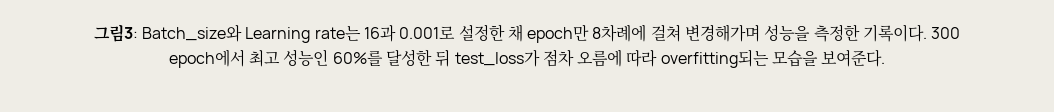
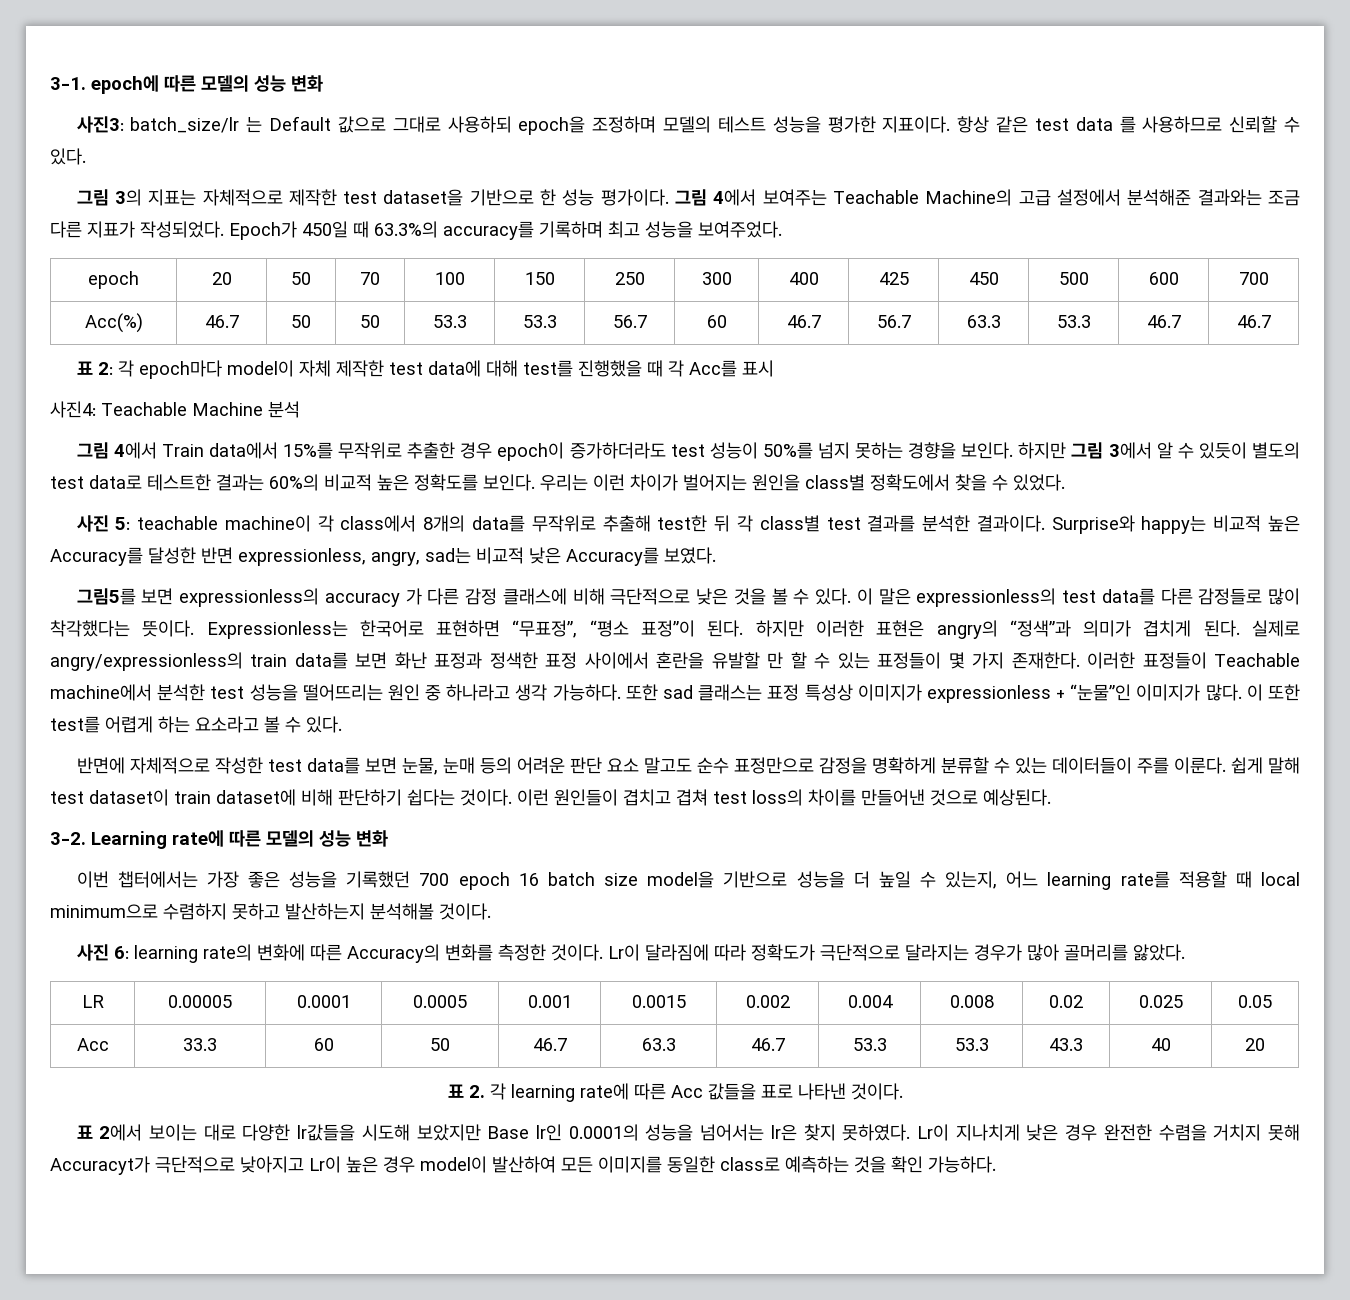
- 그림3: Batch_size와 Learning rate는 16과 0.001로 설정한 채 epoch만 8차례에 걸쳐 변경해가며 성능을 측정한 기록이다. 300 epoch에서 최고 성능인 60%를 달성한 뒤 test_loss가 점차 오름에 따라 overfitting되는 모습을 보여준다.
+ 3-1. epoch에 따른 모델의 성능 변화
+ 사진3: batch_size/lr 는 Default 값으로 그대로 사용하되 epoch을 조정하며 모델의 테스트 성능을 평가한 지표이다. 항상 같은 test data 를 사용하므로 신뢰할 수 있다.
+ 그림 3의 지표는 자체적으로 제작한 test dataset을 기반으로 한 성능 평가이다. 그림 4에서 보여주는 Teachable Machine의 고급 설정에서 분석해준 결과와는 조금 다른 지표가 작성되었다. Epoch가 450일 때 63.3%의 accuracy를 기록하며 최고 성능을 보여주었다.
+ epoch | 20 | 50 | 70 | 100 | 150 | 250 | 300 | 400 | 425 | 450 | 500 | 600 | 700
+ Acc(%) | 46.7 | 50 | 50 | 53.3 | 53.3 | 56.7 | 60 | 46.7 | 56.7 | 63.3 | 53.3 | 46.7 | 46.7
+ 표 2: 각 epoch마다 model이 자체 제작한 test data에 대해 test를 진행했을 때 각 Acc를 표시
+ 사진4: Teachable Machine 분석
+ 그림 4에서 Train data에서 15%를 무작위로 추출한 경우 epoch이 증가하더라도 test 성능이 50%를 넘지 못하는 경향을 보인다. 하지만 그림 3에서 알 수 있듯이 별도의 test data로 테스트한 결과는 60%의 비교적 높은 정확도를 보인다. 우리는 이런 차이가 벌어지는 원인을 class별 정확도에서 찾을 수 있었다.
+ 사진 5: teachable machine이 각 class에서 8개의 data를 무작위로 추출해 test한 뒤 각 class별 test 결과를 분석한 결과이다. Surprise와 happy는 비교적 높은 Accuracy를 달성한 반면 expressionless, angry, sad는 비교적 낮은 Accuracy를 보였다.
+ 그림5를 보면 expressionless의 accuracy 가 다른 감정 클래스에 비해 극단적으로 낮은 것을 볼 수 있다. 이 말은 expressionless의 test data를 다른 감정들로 많이 착각했다는 뜻이다. Expressionless는 한국어로 표현하면 “무표정”, “평소 표정”이 된다. 하지만 이러한 표현은 angry의 “정색”과 의미가 겹치게 된다. 실제로 angry/expressionless의 train data를 보면 화난 표정과 정색한 표정 사이에서 혼란을 유발할 만 할 수 있는 표정들이 몇 가지 존재한다. 이러한 표정들이 Teachable machine에서 분석한 test 성능을 떨어뜨리는 원인 중 하나라고 생각 가능하다. 또한 sad 클래스는 표정 특성상 이미지가 expressionless + “눈물”인 이미지가 많다. 이 또한 test를 어렵게 하는 요소라고 볼 수 있다.
+ 반면에 자체적으로 작성한 test data를 보면 눈물, 눈매 등의 어려운 판단 요소 말고도 순수 표정만으로 감정을 명확하게 분류할 수 있는 데이터들이 주를 이룬다. 쉽게 말해 test dataset이 train dataset에 비해 판단하기 쉽다는 것이다. 이런 원인들이 겹치고 겹쳐 test loss의 차이를 만들어낸 것으로 예상된다.
+ 3-2. Learning rate에 따른 모델의 성능 변화
+ 이번 챕터에서는 가장 좋은 성능을 기록했던 700 epoch 16 batch size model을 기반으로 성능을 더 높일 수 있는지, 어느 learning rate를 적용할 때 local minimum으로 수렴하지 못하고 발산하는지 분석해볼 것이다.
+ 사진 6: learning rate의 변화에 따른 Accuracy의 변화를 측정한 것이다. Lr이 달라짐에 따라 정확도가 극단적으로 달라지는 경우가 많아 골머리를 앓았다.
+ LR | 0.00005 | 0.0001 | 0.0005 | 0.001 | 0.0015 | 0.002 | 0.004 | 0.008 | 0.02 | 0.025 | 0.05
+ Acc | 33.3 | 60 | 50 | 46.7 | 63.3 | 46.7 | 53.3 | 53.3 | 43.3 | 40 | 20
+ 표 2. 각 learning rate에 따른 Acc 값들을 표로 나타낸 것이다.
+ 표 2에서 보이는 대로 다양한 lr값들을 시도해 보았지만 Base lr인 0.0001의 성능을 넘어서는 lr은 찾지 못하였다. Lr이 지나치게 낮은 경우 완전한 수렴을 거치지 못해 Accuracyt가 극단적으로 낮아지고 Lr이 높은 경우 model이 발산하여 모든 이미지를 동일한 class로 예측하는 것을 확인 가능하다.

